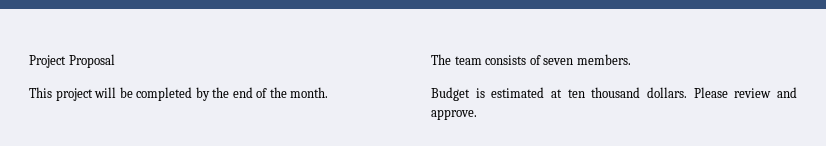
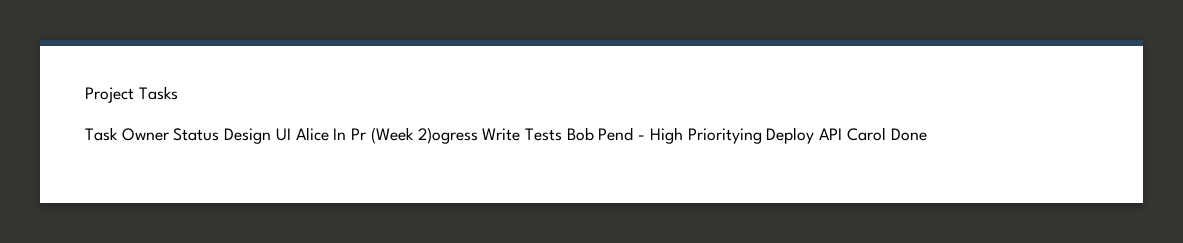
- Project Proposal
- This project will be completed by the end of the month.
- The team consists of seven members.
- Budget is estimated at ten thousand dollars. Please review and approve.
+ Project Tasks
+ Task Owner Status Design UI Alice In Pr (Week 2)ogress Write Tests Bob Pend - High Prioritying Deploy API Carol Done

